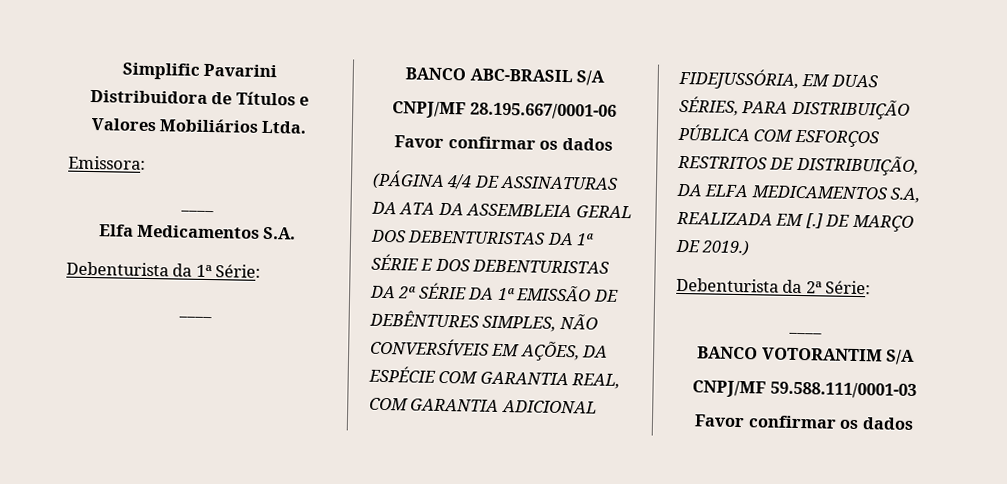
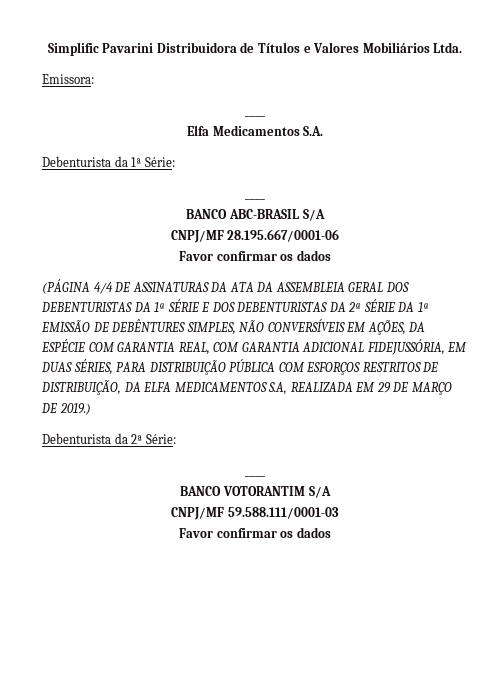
- (PÁGINA 4/4 DE ASSINATURAS DA ATA DA ASSEMBLEIA GERAL DOS DEBENTURISTAS DA 1ª SÉRIE E DOS DEBENTURISTAS DA 2ª SÉRIE DA 1ª EMISSÃO DE DEBÊNTURES SIMPLES, NÃO CONVERSÍVEIS EM AÇÕES, DA ESPÉCIE COM GARANTIA REAL, COM GARANTIA ADICIONAL FIDEJUSSÓRIA, EM DUAS SÉRIES, PARA DISTRIBUIÇÃO PÚBLICA COM ESFORÇOS RESTRITOS DE DISTRIBUIÇÃO, DA ELFA MEDICAMENTOS S.A, REALIZADA EM [.] DE MARÇO DE 2019.)
+ (PÁGINA 4/4 DE ASSINATURAS DA ATA DA ASSEMBLEIA GERAL DOS DEBENTURISTAS DA 1ª SÉRIE E DOS DEBENTURISTAS DA 2ª SÉRIE DA 1ª EMISSÃO DE DEBÊNTURES SIMPLES, NÃO CONVERSÍVEIS EM AÇÕES, DA ESPÉCIE COM GARANTIA REAL, COM GARANTIA ADICIONAL FIDEJUSSÓRIA, EM DUAS SÉRIES, PARA DISTRIBUIÇÃO PÚBLICA COM ESFORÇOS RESTRITOS DE DISTRIBUIÇÃO, DA ELFA MEDICAMENTOS S.A, REALIZADA EM 29 DE MARÇO DE 2019.)

